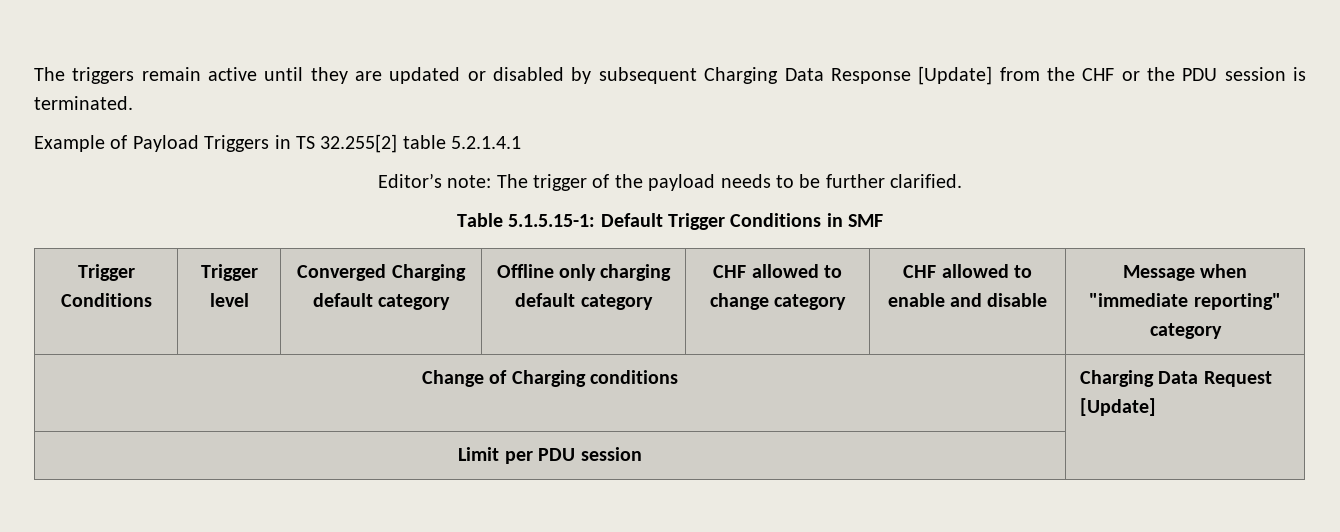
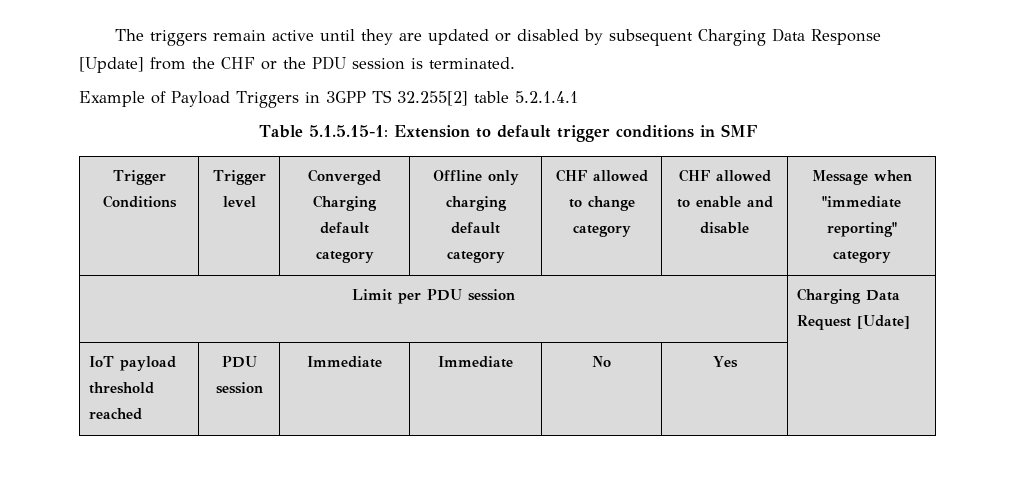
- Example of Payload Triggers in TS 32.255[2] table 5.2.1.4.1
+ Example of Payload Triggers in 3GPP TS 32.255[2] table 5.2.1.4.1
- Editor’s note: The trigger of the payload needs to be further clarified.
- Table 5.1.5.15-1: Default Trigger Conditions in SMF
+ Table 5.1.5.15-1: Extension to default trigger conditions in SMF
- Change of Charging conditions | Charging Data Request [Update]
- Limit per PDU session |
+ Limit per PDU session | Charging Data Request [Udate]
+ IoT payload threshold reached | PDU session | Immediate | Immediate | No | Yes |

